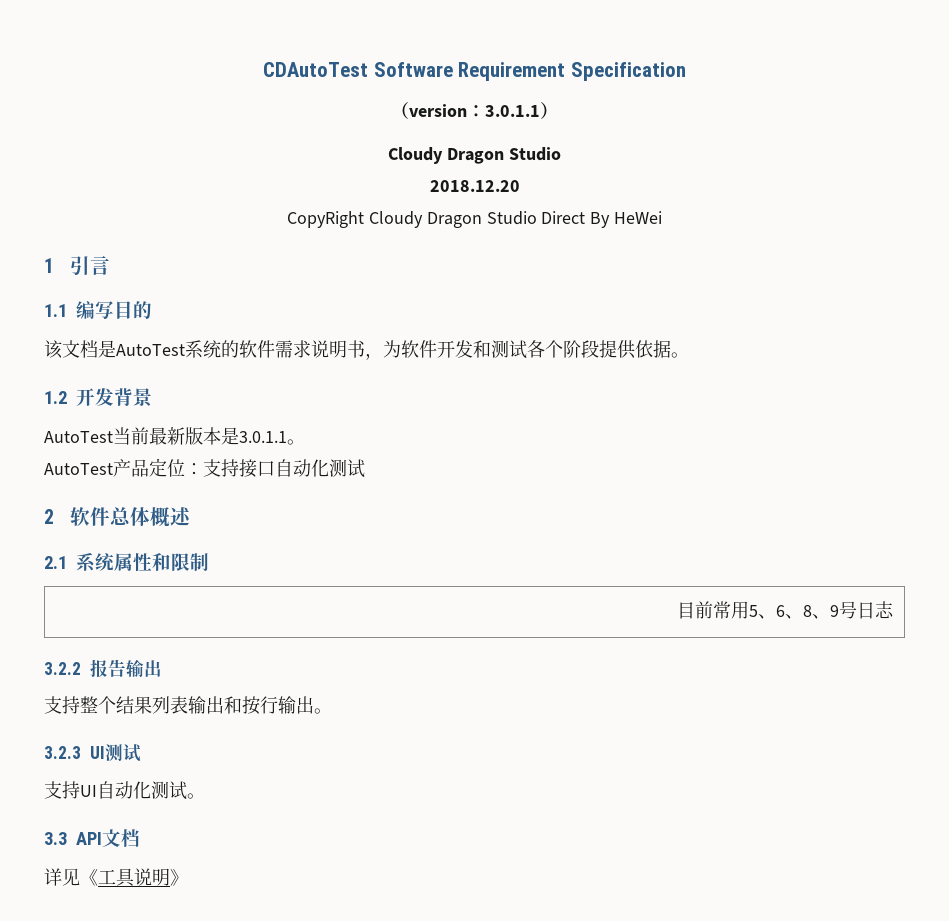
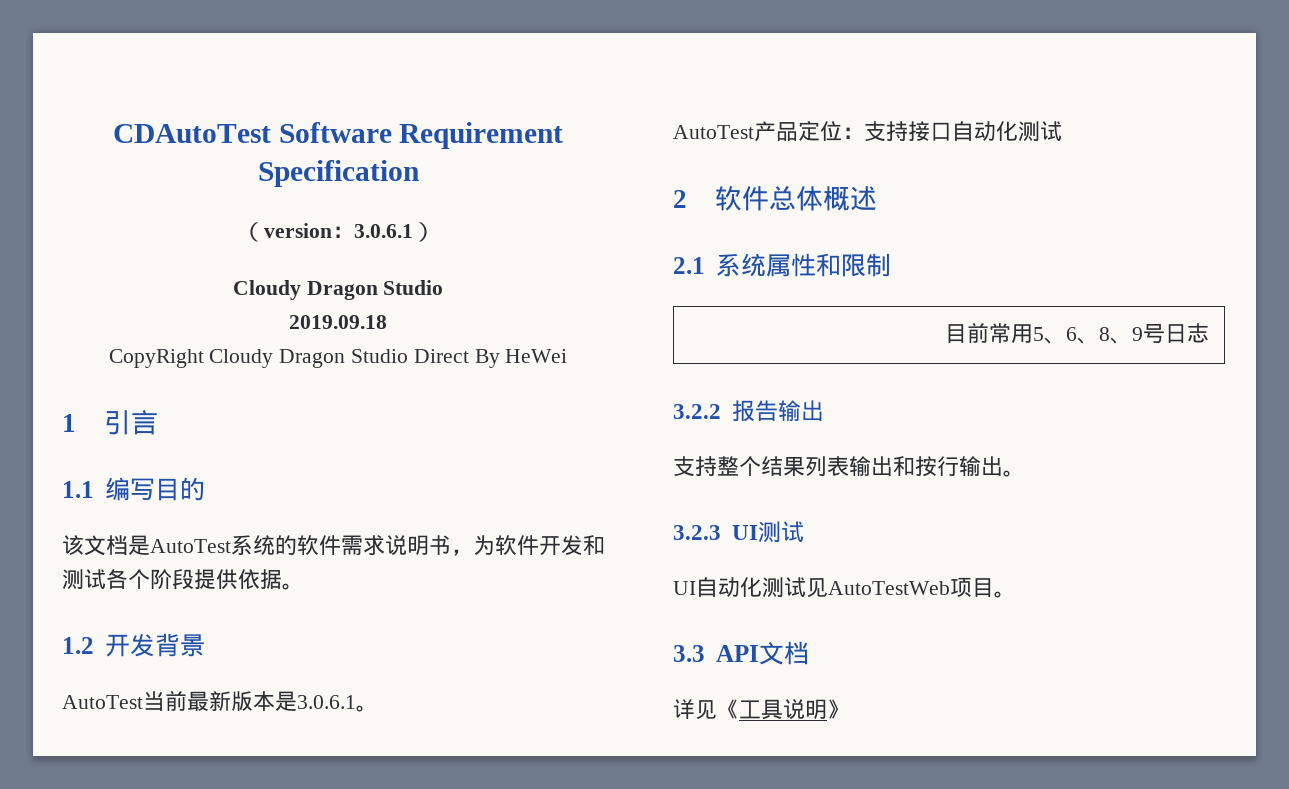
- （version：3.0.1.1）
+ （version：3.0.6.1）
- 2018.12.20
+ 2019.09.18
- AutoTest当前最新版本是3.0.1.1。
+ AutoTest当前最新版本是3.0.6.1。
- 支持UI自动化测试。
+ UI自动化测试见AutoTestWeb项目。

